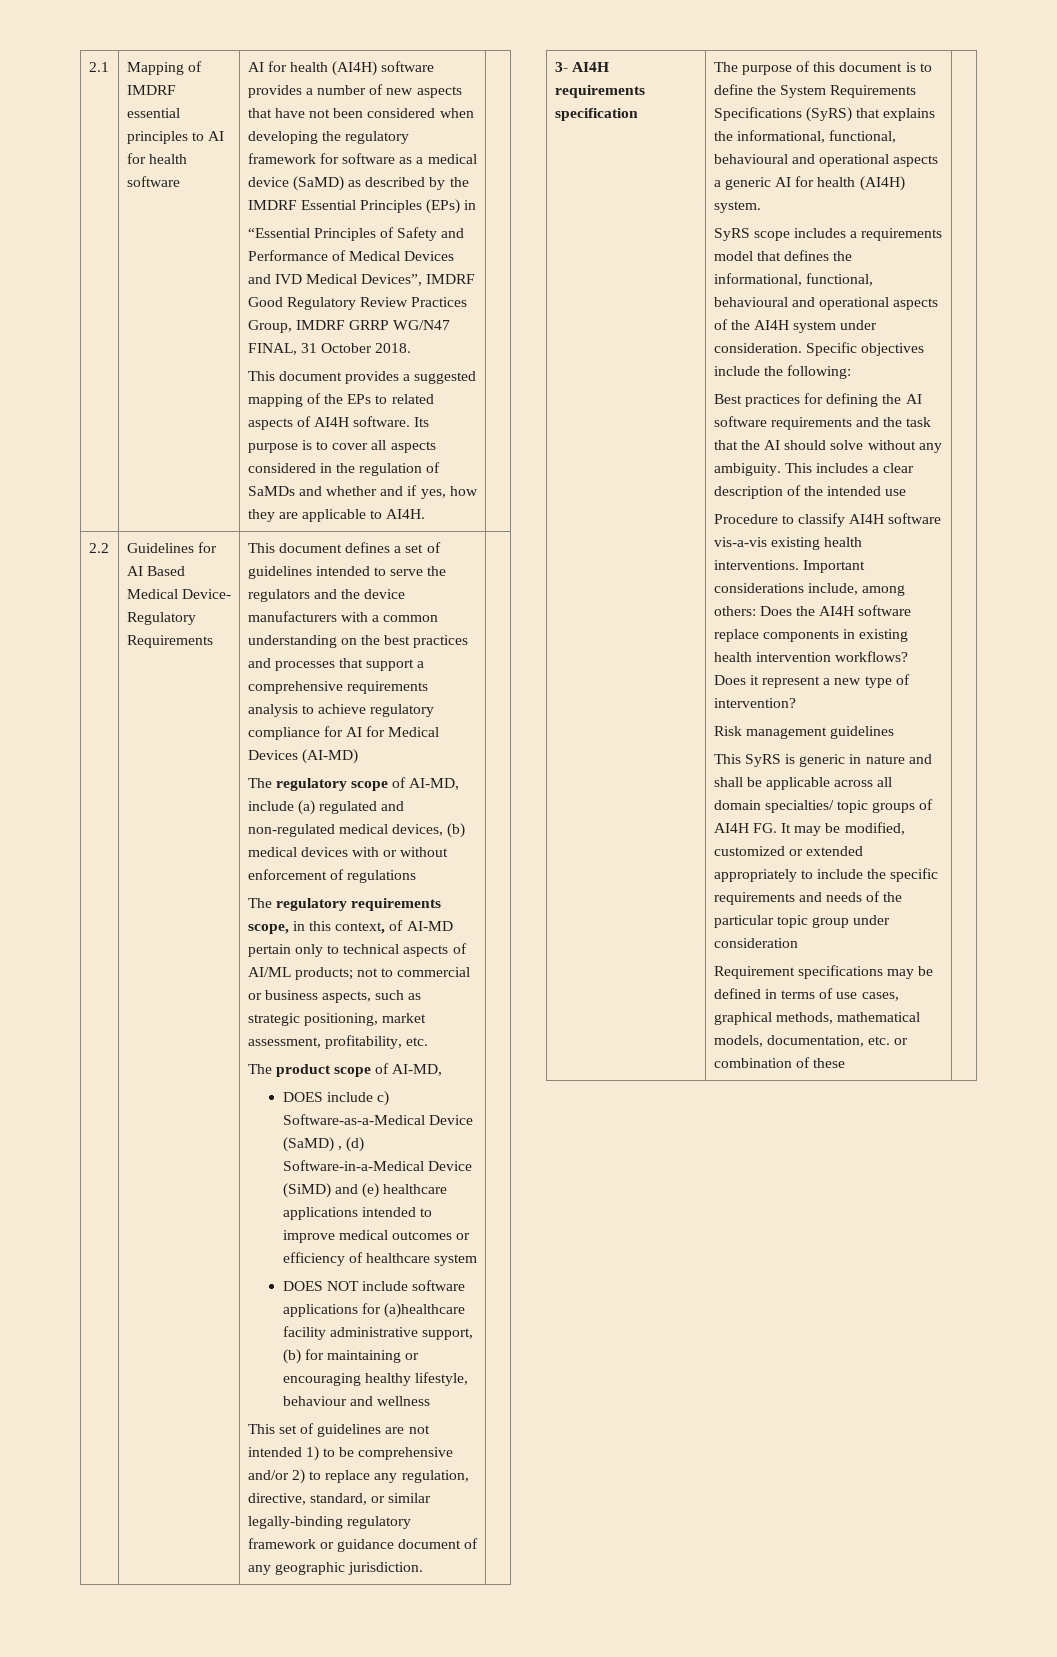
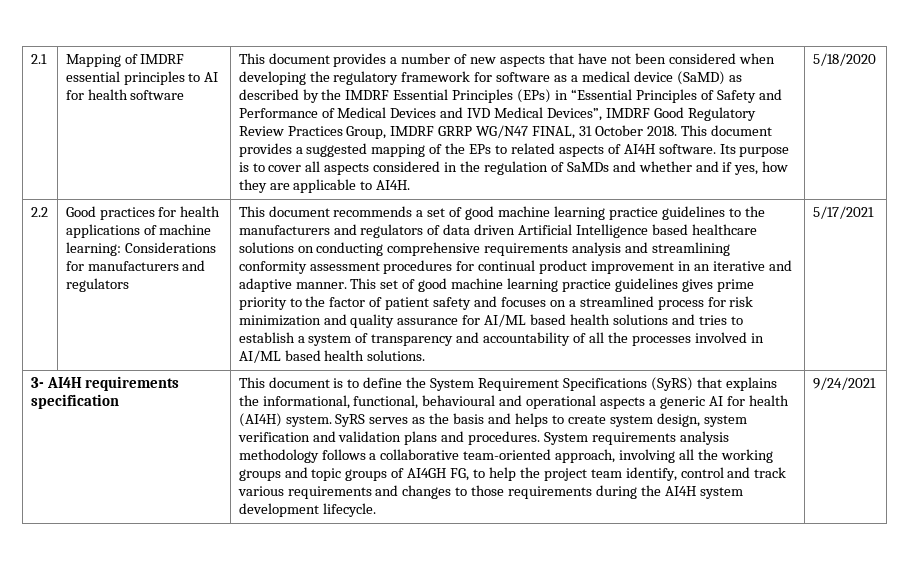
- AI for health (AI4H) software provides a number of new aspects that have not been considered when developing the regulatory framework for software as a medical device (SaMD) as described by the IMDRF Essential Principles (EPs) in
- “Essential Principles of Safety and Performance of Medical Devices and IVD Medical Devices”, IMDRF Good Regulatory Review Practices Group, IMDRF GRRP WG/N47 FINAL, 31 October 2018.
- This document provides a suggested mapping of the EPs to related aspects of AI4H software.
+ This document provides a number of new aspects that have not been considered when developing the regulatory framework for software as a medical device (SaMD) as described by the IMDRF Essential Principles (EPs) in “Essential Principles of Safety and Performance of Medical Devices and IVD Medical Devices”, IMDRF Good Regulatory Review Practices Group, IMDRF GRRP WG/N47 FINAL, 31 October 2018. This document provides a suggested mapping of the EPs to related aspects of AI4H software.
+ 5/18/2020
- Guidelines for AI Based Medical Device- Regulatory Requirements | This document defines a set of guidelines intended to serve the regulators and the device manufacturers with a common understanding on the best practices and processes that support a comprehensive requirements analysis to achieve regulatory compliance for AI for Medical Devices (AI-MD)
- The regulatory scope of AI-MD, include (a) regulated and non-regulated medical devices, (b) medical devices with or without enforcement of regulations
- The regulatory requirements scope, in this context, of AI-MD pertain only to technical aspects of AI/ML products; not to commercial or business aspects, such as strategic positioning, market assessment, profitability, etc.
- The product scope of AI-MD,
- DOES include c) Software-as-a-Medical Device (SaMD) , (d) Software-in-a-Medical Device (SiMD) and (e) healthcare applications intended to improve medical outcomes or efficiency of healthcare system
- DOES NOT include software applications for (a)healthcare facility administrative support, (b) for maintaining or encouraging healthy lifestyle, behaviour and wellness
- This set of guidelines are not intended 1) to be comprehensive and/or 2) to replace any regulation, directive, standard, or similar legally-binding regulatory framework or guidance document of any geographic jurisdiction.
+ Good practices for health applications of machine learning: Considerations for manufacturers and regulators | This document recommends a set of good machine learning practice guidelines to the manufacturers and regulators of data driven Artificial Intelligence based healthcare solutions on conducting comprehensive requirements analysis and streamlining conformity assessment procedures for continual product improvement in an iterative and adaptive manner. This set of good machine learning practice guidelines gives prime priority to the factor of patient safety and focuses on a streamlined process for risk minimization and quality assurance for AI/ML based health solutions and tries to establish a system of transparency and accountability of all the processes involved in AI/ML based health solutions. | 5/17/2021
- The purpose of this document is to define the System Requirements Specifications (SyRS) that explains the informational, functional, behavioural and operational aspects a generic AI for health (AI4H) system.
- SyRS scope includes a requirements model that defines the informational, functional, behavioural and operational aspects of the AI4H system under consideration. Specific objectives include the following:
- Best practices for defining the AI software requirements and the task that the AI should solve without any ambiguity. This includes a clear description of the intended use
- Procedure to classify AI4H software vis-a-vis existing health interventions. Important considerations include, among others: Does the AI4H software replace components in existing health intervention workflows? Does it represent a new type of intervention?
- Risk management guidelines
- This SyRS is generic in nature and shall be applicable across all domain specialties/ topic groups of AI4H FG. It may be modified, customized or extended appropriately to include the specific requirements and needs of the particular topic group under consideration
- Requirement specifications may be defined in terms of use cases, graphical methods, mathematical models, documentation, etc. or combination of these
+ This document is to define the System Requirement Specifications (SyRS) that explains the informational, functional, behavioural and operational aspects a generic AI for health (AI4H) system. SyRS serves as the basis and helps to create system design, system verification and validation plans and procedures. System requirements analysis methodology follows a collaborative team-oriented approach, involving all the working groups and topic groups of AI4GH FG, to help the project team identify, control and track various requirements and changes to those requirements during the AI4H system development lifecycle. | 9/24/2021

